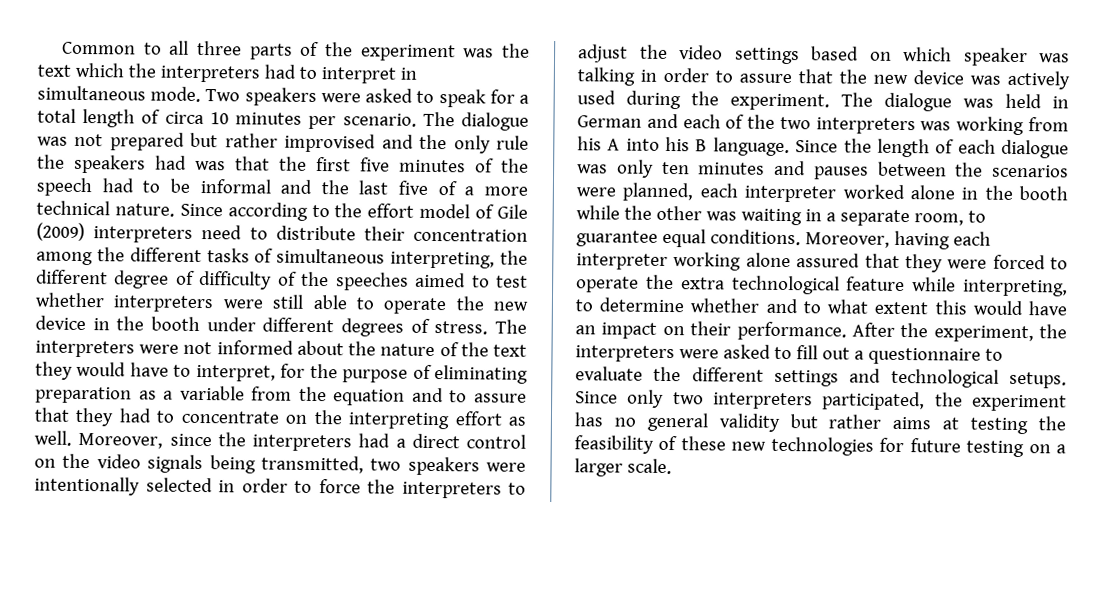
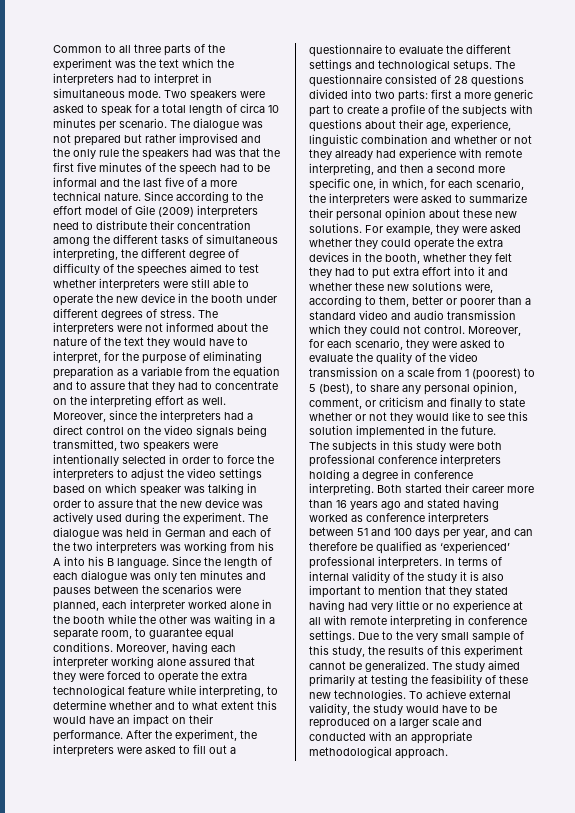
- Since only two interpreters participated, the experiment has no general validity but rather aims at testing the feasibility of these new technologies for future testing on a larger scale.
+ The questionnaire consisted of 28 questions divided into two parts: first a more generic part to create a profile of the subjects with questions about their age, experience, linguistic combination and whether or not they already had experience with remote interpreting, and then a second more specific one, in which, for each scenario, the interpreters were asked to summarize their personal opinion about these new solutions. For example, they were asked whether they could operate the extra devices in the booth, whether they felt they had to put extra effort into it and whether these new solutions were, according to them, better or poorer than a standard video and audio transmission which they could not control. Moreover, for each scenario, they were asked to evaluate the quality of the video transmission on a scale from 1 (poorest) to 5 (best), to share any personal opinion, comment, or criticism and finally to state whether or not they would like to see this solution implemented in the future.
+ The subjects in this study were both professional conference interpreters holding a degree in conference interpreting. Both started their career more than 16 years ago and stated having worked as conference interpreters between 51 and 100 days per year, and can therefore be qualified as ‘experienced’ professional interpreters. In terms of internal validity of the study it is also important to mention that they stated having had very little or no experience at all with remote interpreting in conference settings. Due to the very small sample of this study, the results of this experiment cannot be generalized. The study aimed primarily at testing the feasibility of these new technologies. To achieve external validity, the study would have to be reproduced on a larger scale and conducted with an appropriate methodological approach.

